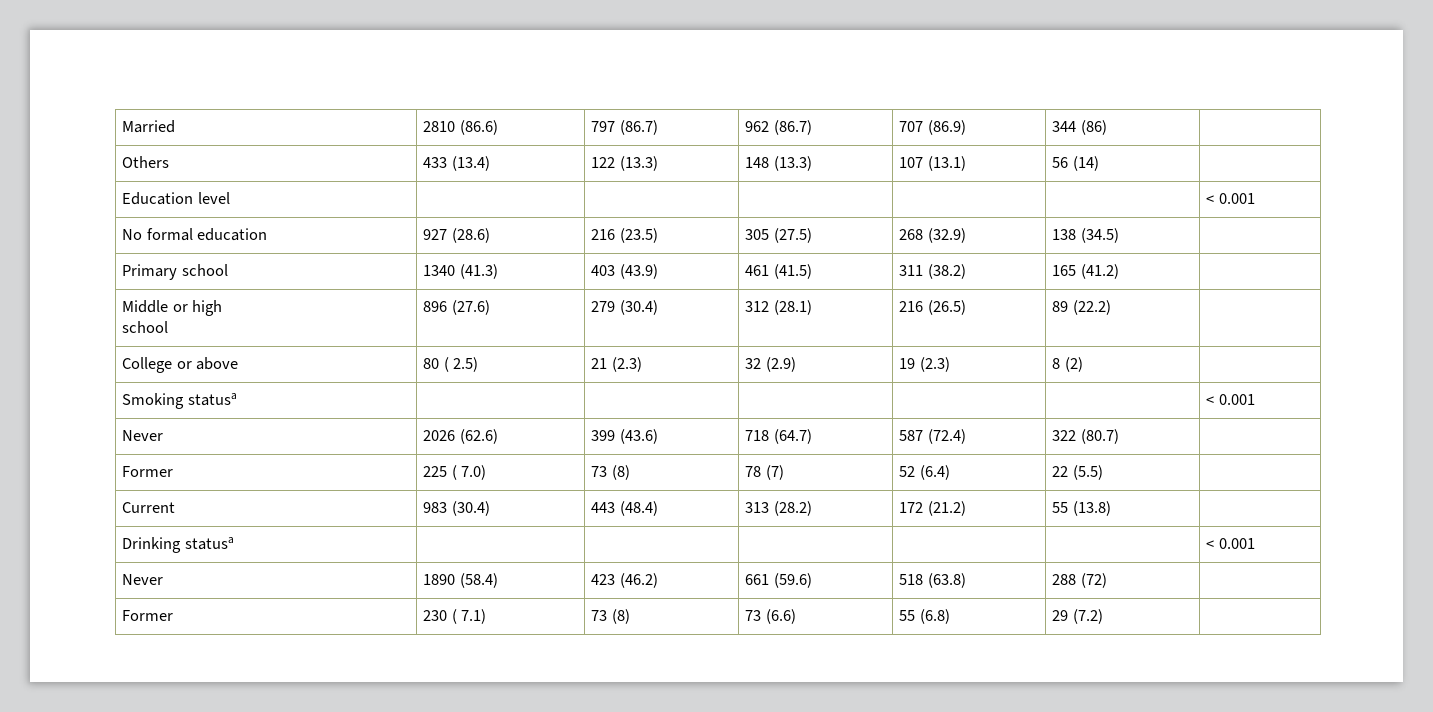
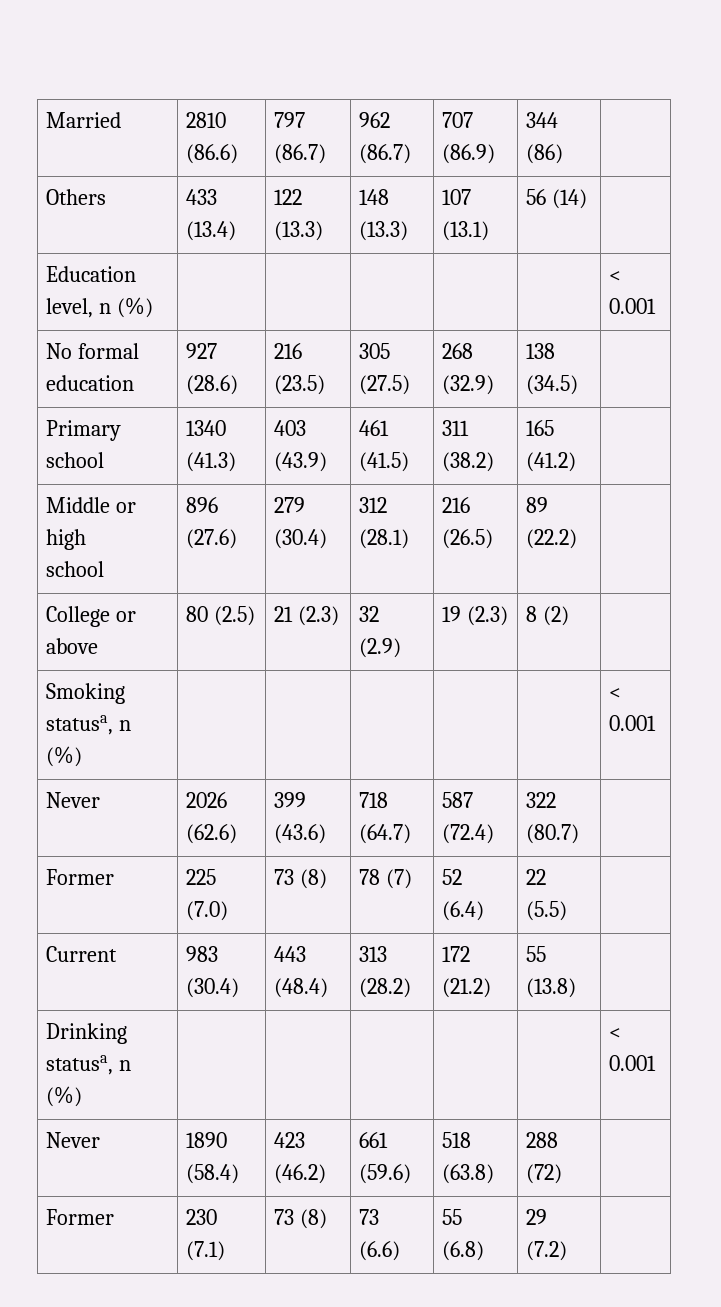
- Education level | | | | | | < 0.001
+ Education level, n (%) | | | | | | < 0.001
- College or above | 80 ( 2.5) | 21 (2.3) | 32 (2.9) | 19 (2.3) | 8 (2) |
+ College or above | 80 (2.5) | 21 (2.3) | 32 (2.9) | 19 (2.3) | 8 (2) |
- Smoking statusa | | | | | | < 0.001
+ Smoking statusa, n (%) | | | | | | < 0.001
- Former | 225 ( 7.0) | 73 (8) | 78 (7) | 52 (6.4) | 22 (5.5) |
+ Former | 225 (7.0) | 73 (8) | 78 (7) | 52 (6.4) | 22 (5.5) |
- Drinking statusa | | | | | | < 0.001
+ Drinking statusa, n (%) | | | | | | < 0.001
- Former | 230 ( 7.1) | 73 (8) | 73 (6.6) | 55 (6.8) | 29 (7.2) |
+ Former | 230 (7.1) | 73 (8) | 73 (6.6) | 55 (6.8) | 29 (7.2) |

